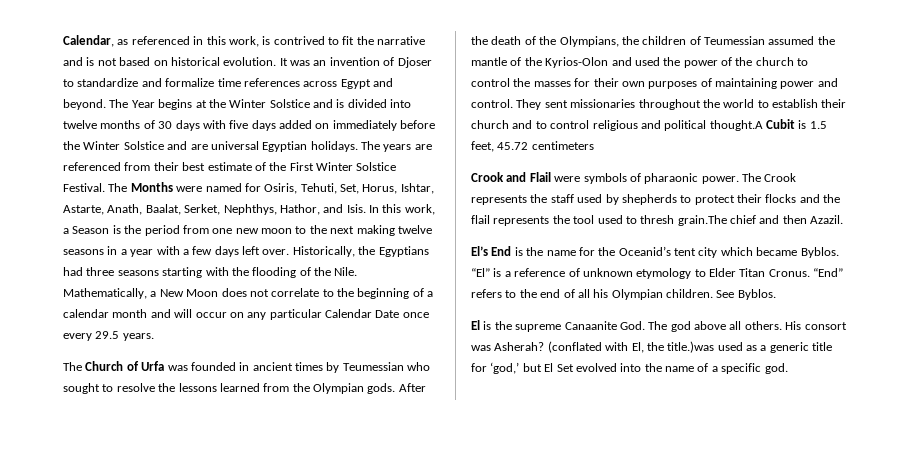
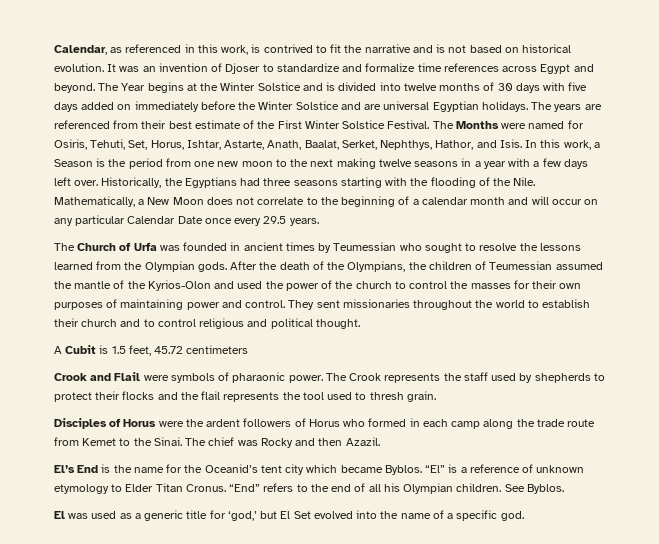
- They sent missionaries throughout the world to establish their church and to control religious and political thought.A Cubit is 1.5 feet, 45.72 centimeters
+ They sent missionaries throughout the world to establish their church and to control religious and political thought.
+ A Cubit is 1.5 feet, 45.72 centimeters
- The Crook represents the staff used by shepherds to protect their flocks and the flail represents the tool used to thresh grain.The chief and then Azazil.
+ The Crook represents the staff used by shepherds to protect their flocks and the flail represents the tool used to thresh grain.
+ Disciples of Horus were the ardent followers of Horus who formed in each camp along the trade route from Kemet to the Sinai. The chief was Rocky and then Azazil.
- El is the supreme Canaanite God. The god above all others. His consort was Asherah? (conflated with El, the title.)was used as a generic title for ‘god,’ but El Set evolved into the name of a specific god.
+ El was used as a generic title for ‘god,’ but El Set evolved into the name of a specific god.

